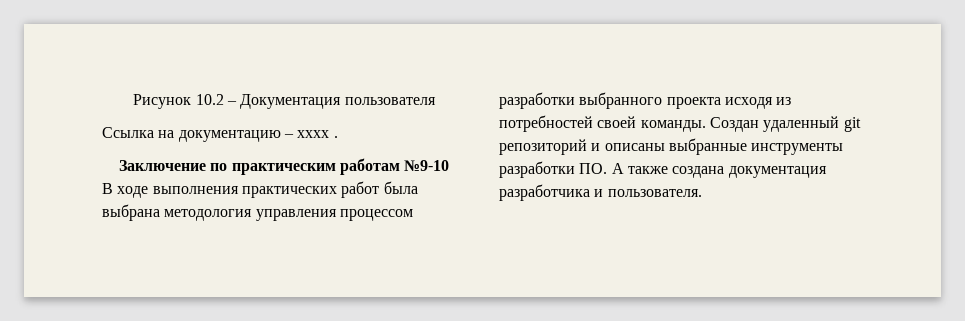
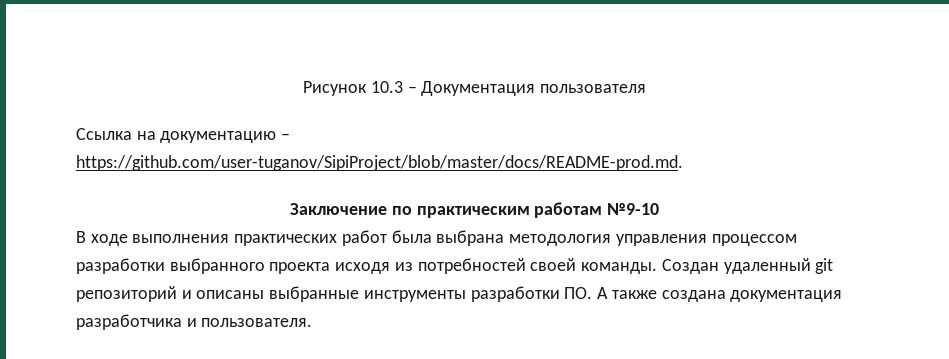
- Рисунок 10.2 – Документация пользователя
+ Рисунок 10.3 – Документация пользователя
- Ссылка на документацию – xxxx .
+ Ссылка на документацию – https://github.com/user-tuganov/SipiProject/blob/master/docs/README-prod.md.

